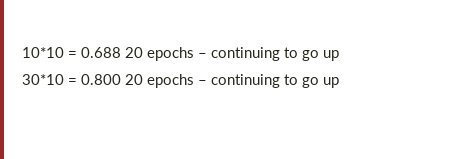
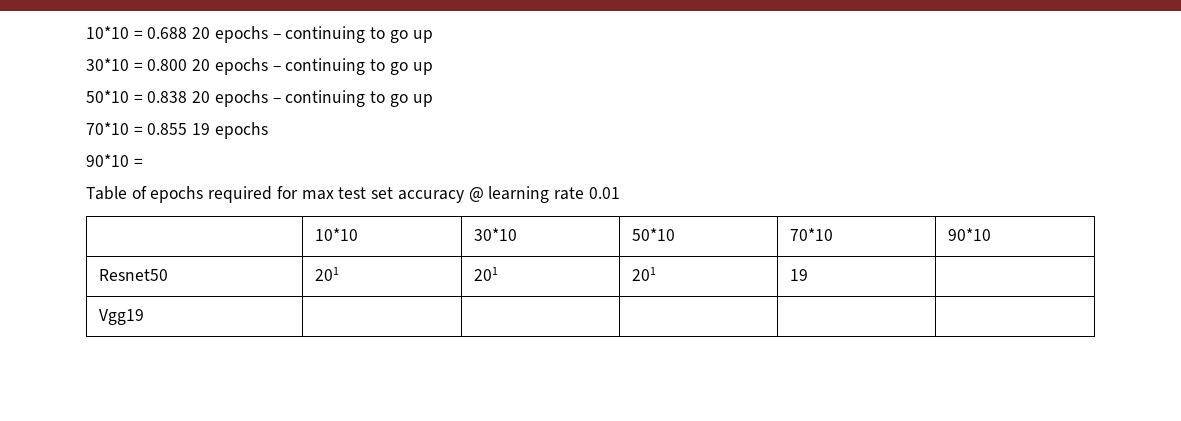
+ 50*10 = 0.838 20 epochs – continuing to go up
+ 70*10 = 0.855 19 epochs
+ 90*10 =
+ Table of epochs required for max test set accuracy @ learning rate 0.01
+ | 10*10 | 30*10 | 50*10 | 70*10 | 90*10
+ Resnet50 | 201 | 201 | 201 | 19 |
+ Vgg19 | | | | |

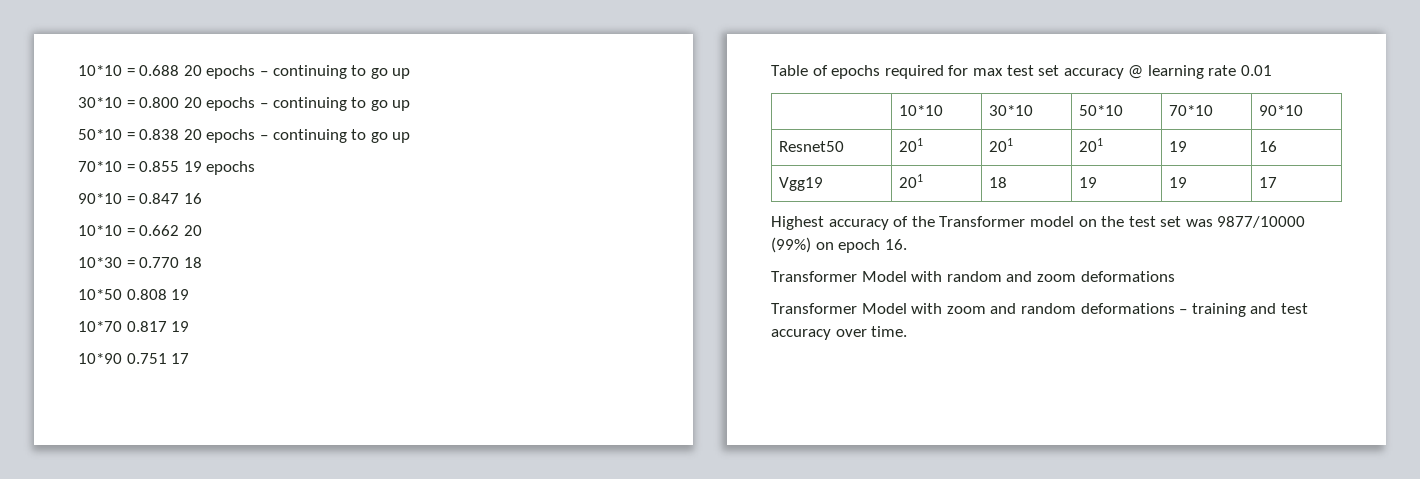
- 90*10 =
+ 90*10 = 0.847 16
+ 10*10 = 0.662 20
+ 10*30 = 0.770 18
+ 10*50 0.808 19
+ 10*70 0.817 19
+ 10*90 0.751 17
- Resnet50 | 201 | 201 | 201 | 19 |
+ Resnet50 | 201 | 201 | 201 | 19 | 16
- Vgg19 | | | | |
+ Vgg19 | 201 | 18 | 19 | 19 | 17
+ Highest accuracy of the Transformer model on the test set was 9877/10000 (99%) on epoch 16.
+ Transformer Model with random and zoom deformations
+ Transformer Model with zoom and random deformations – training and test accuracy over time.

